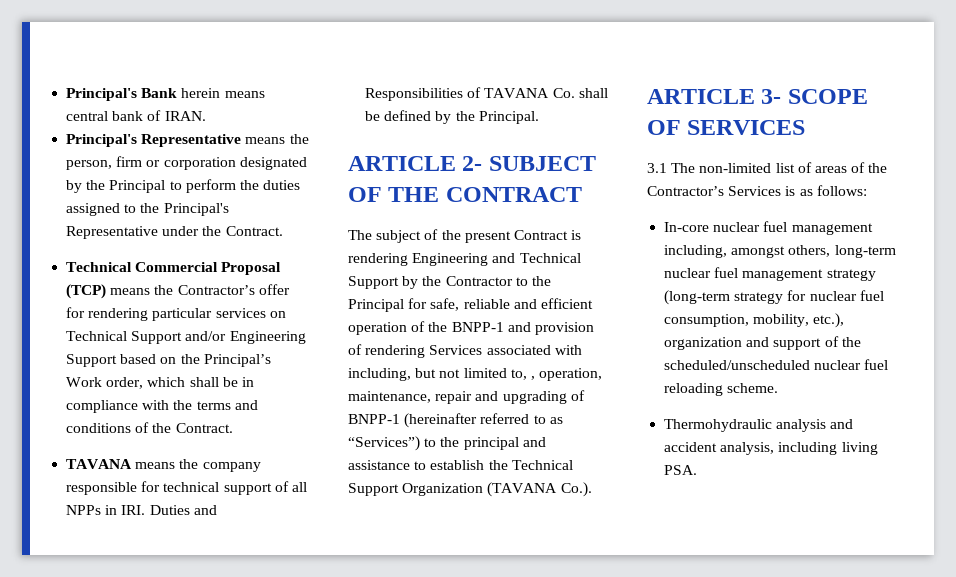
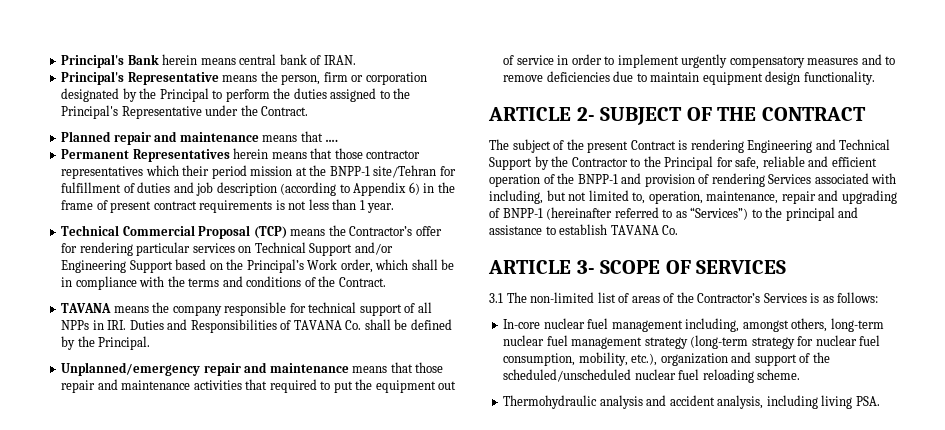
+ Planned repair and maintenance means that ….
+ Permanent Representatives herein means that those contractor representatives which their period mission at the BNPP-1 site/Tehran for fulfillment of duties and job description (according to Appendix 6) in the frame of present contract requirements is not less than 1 year.
+ Unplanned/emergency repair and maintenance means that those repair and maintenance activities that required to put the equipment out of service in order to implement urgently compensatory measures and to remove deficiencies due to maintain equipment design functionality.
- The subject of the present Contract is rendering Engineering and Technical Support by the Contractor to the Principal for safe, reliable and efficient operation of the BNPP-1 and provision of rendering Services associated with including, but not limited to, , operation, maintenance, repair and upgrading of BNPP-1 (hereinafter referred to as “Services”) to the principal and assistance to establish the Technical Support Organization (TAVANA Co.).
+ The subject of the present Contract is rendering Engineering and Technical Support by the Contractor to the Principal for safe, reliable and efficient operation of the BNPP-1 and provision of rendering Services associated with including, but not limited to, operation, maintenance, repair and upgrading of BNPP-1 (hereinafter referred to as “Services”) to the principal and assistance to establish TAVANA Co.

